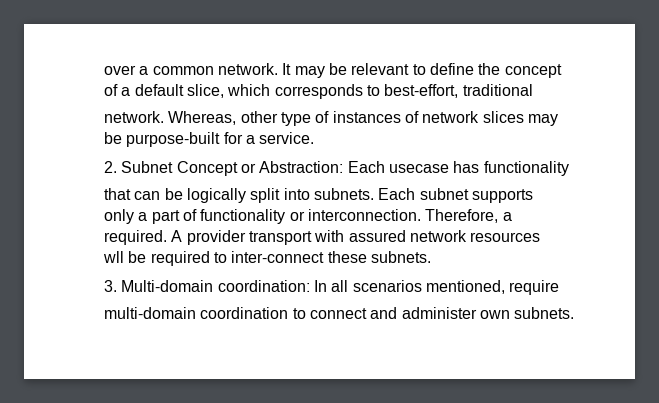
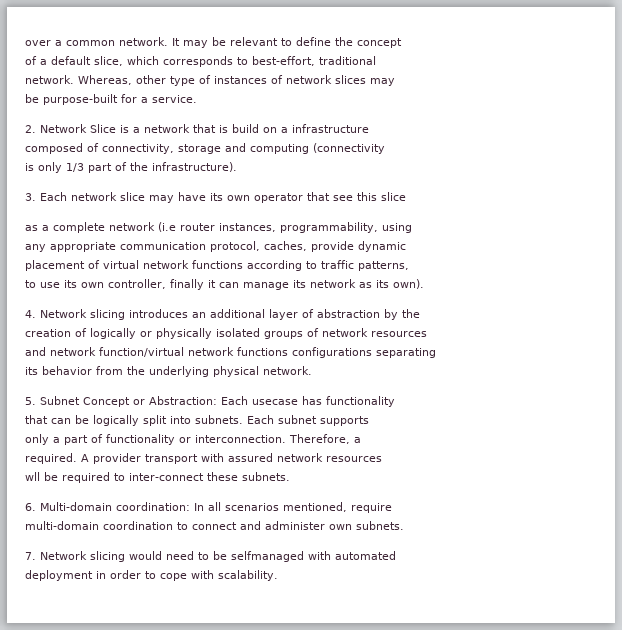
- 2. Subnet Concept or Abstraction: Each usecase has functionality
+ 2. Network Slice is a network that is build on a infrastructure
+ composed of connectivity, storage and computing (connectivity
+ is only 1/3 part of the infrastructure).
+ 3. Each network slice may have its own operator that see this slice
+ as a complete network (i.e router instances, programmability, using
+ any appropriate communication protocol, caches, provide dynamic
+ placement of virtual network functions according to traffic patterns,
+ to use its own controller, finally it can manage its network as its own).
+ 4. Network slicing introduces an additional layer of abstraction by the
+ creation of logically or physically isolated groups of network resources
+ and network function/virtual network functions configurations separating
+ its behavior from the underlying physical network.
+ 5. Subnet Concept or Abstraction: Each usecase has functionality
- 3. Multi-domain coordination: In all scenarios mentioned, require
+ 6. Multi-domain coordination: In all scenarios mentioned, require
+ 7. Network slicing would need to be selfmanaged with automated
+ deployment in order to cope with scalability.

